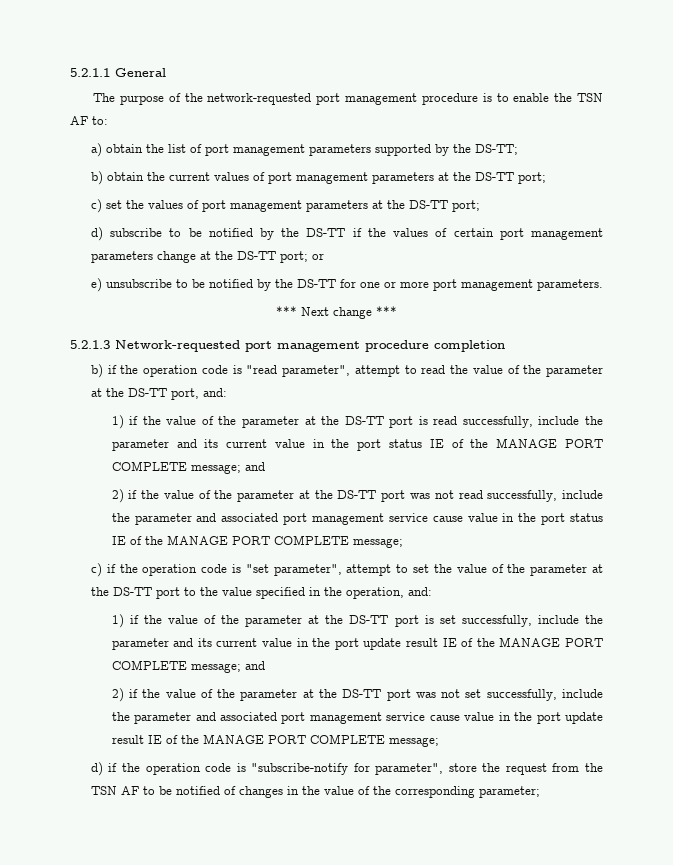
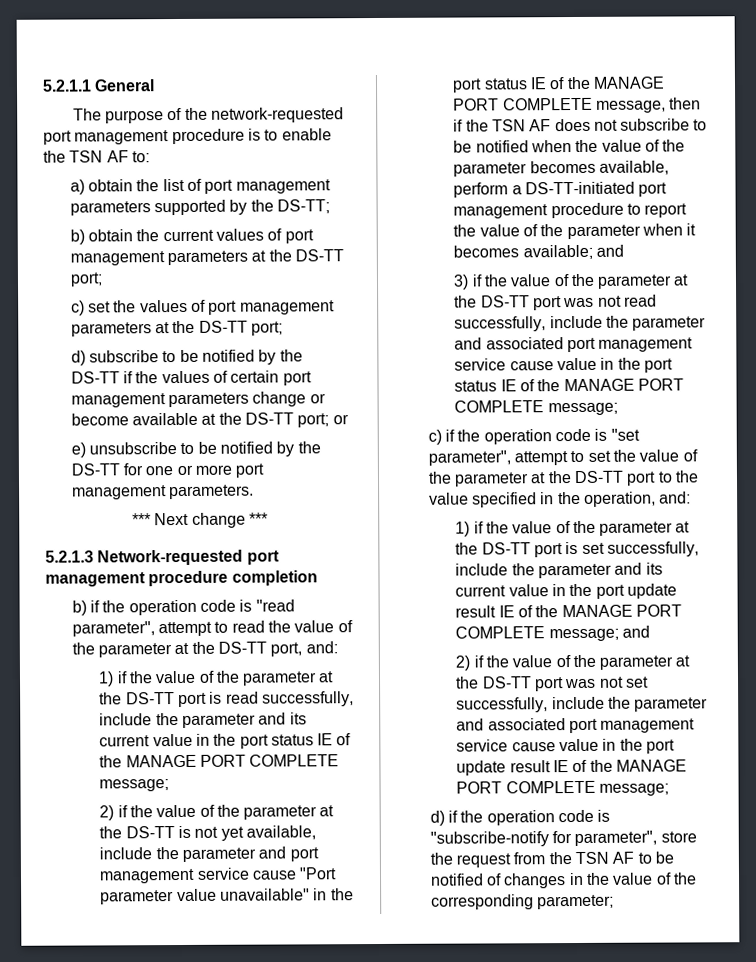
- d) subscribe to be notified by the DS-TT if the values of certain port management parameters change at the DS-TT port; or
+ d) subscribe to be notified by the DS-TT if the values of certain port management parameters change or become available at the DS-TT port; or
- 1) if the value of the parameter at the DS-TT port is read successfully, include the parameter and its current value in the port status IE of the MANAGE PORT COMPLETE message; and
- 2) if the value of the parameter at the DS-TT port was not read successfully, include the parameter and associated port management service cause value in the port status IE of the MANAGE PORT COMPLETE message;
+ 1) if the value of the parameter at the DS-TT port is read successfully, include the parameter and its current value in the port status IE of the MANAGE PORT COMPLETE message;
+ 2) if the value of the parameter at the DS-TT is not yet available, include the parameter and port management service cause "Port parameter value unavailable" in the port status IE of the MANAGE PORT COMPLETE message, then if the TSN AF does not subscribe to be notified when the value of the parameter becomes available, perform a DS-TT-initiated port management procedure to report the value of the parameter when it becomes available; and
+ 3) if the value of the parameter at the DS-TT port was not read successfully, include the parameter and associated port management service cause value in the port status IE of the MANAGE PORT COMPLETE message;

